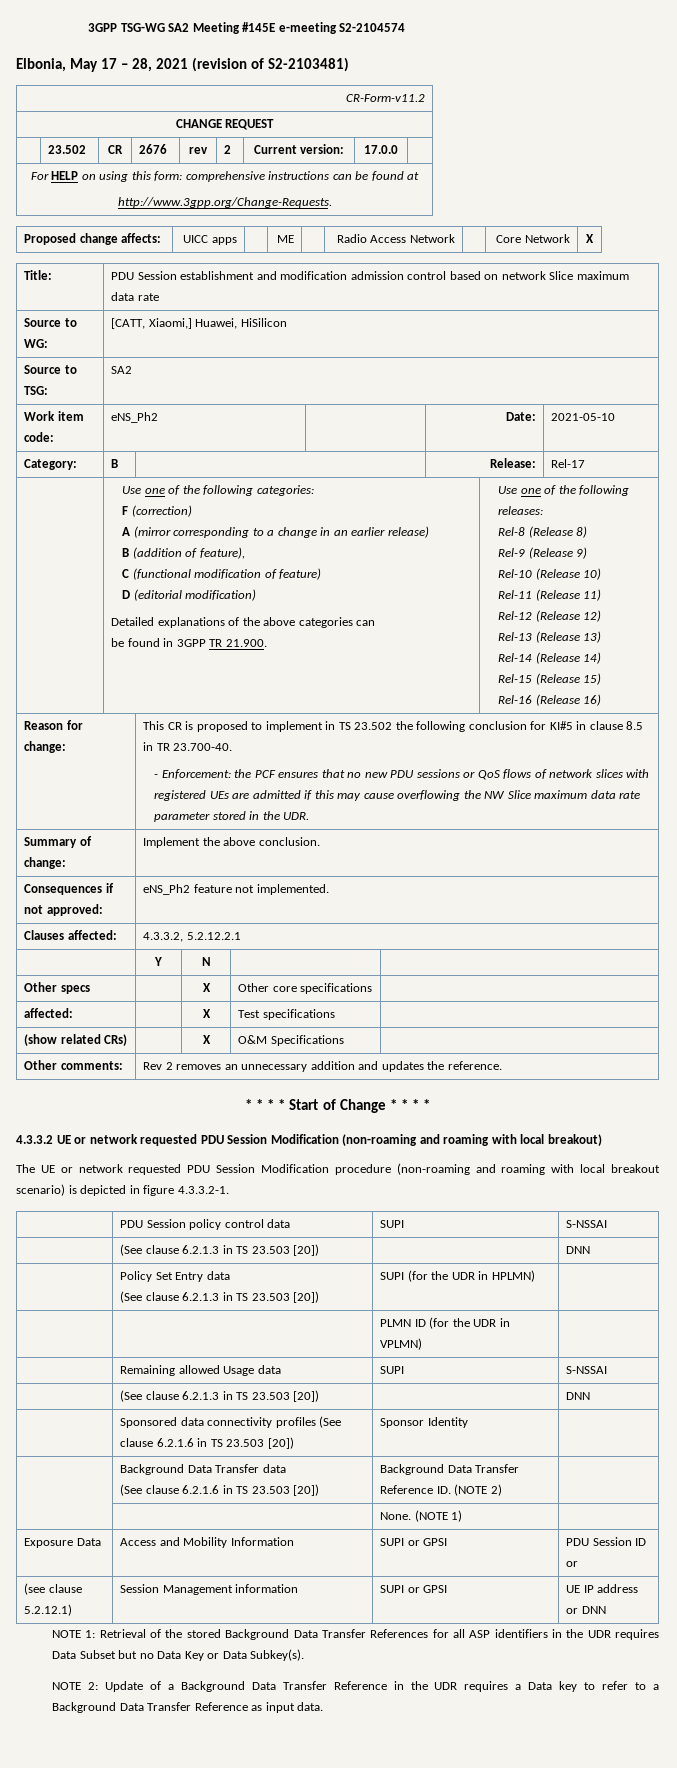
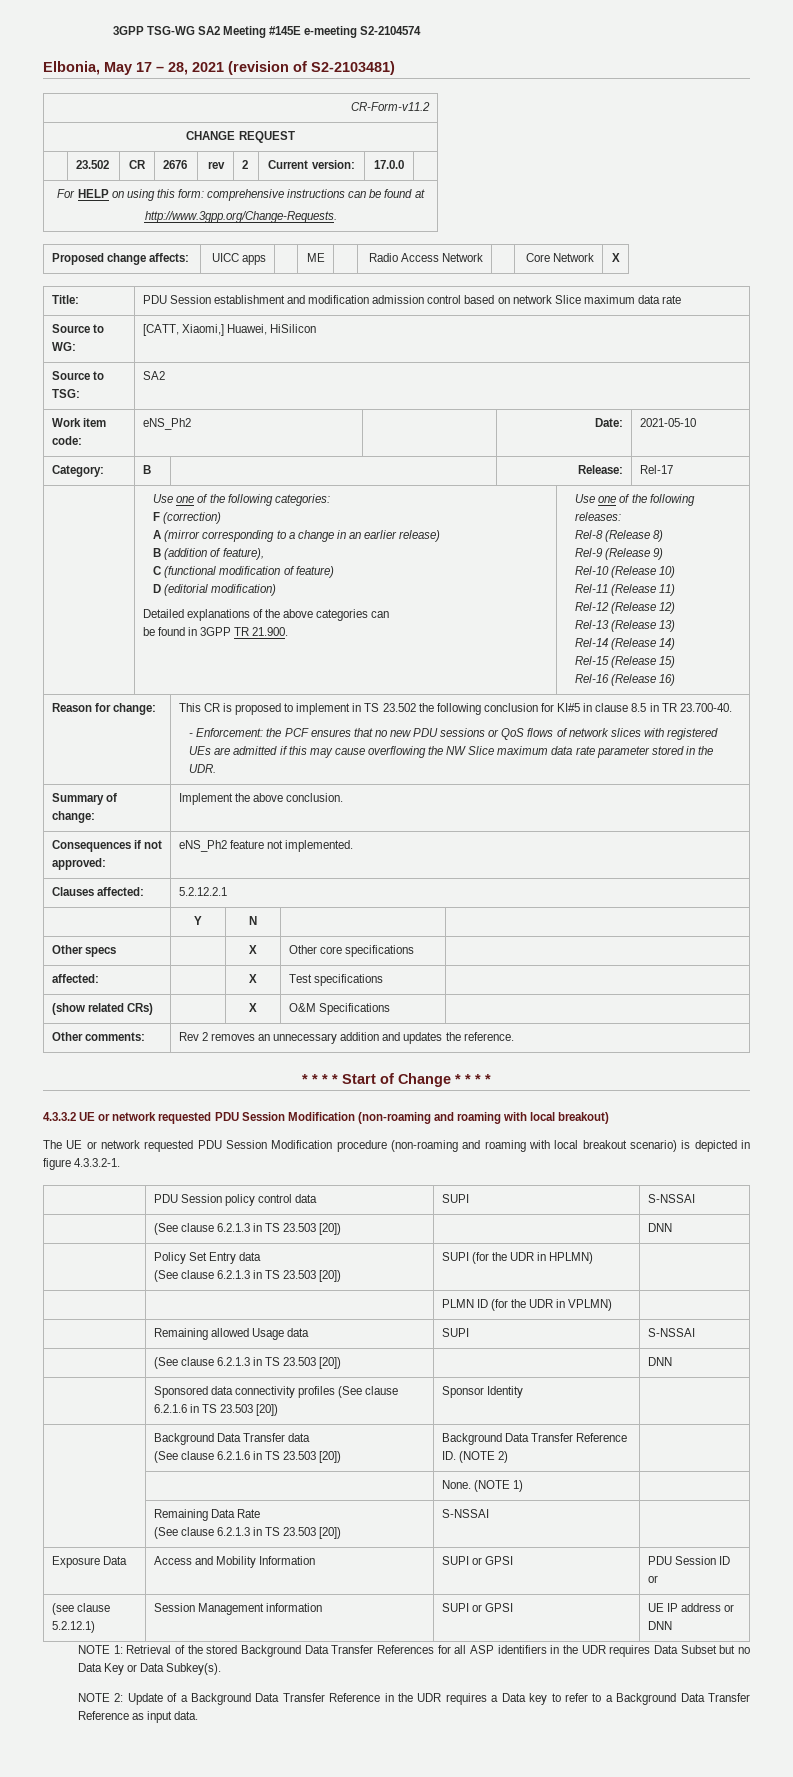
- Clauses affected: | 4.3.3.2, 5.2.12.2.1
+ Clauses affected: | 5.2.12.2.1
+ | Remaining Data Rate
+ (See clause 6.2.1.3 in TS 23.503 [20]) | S-NSSAI |

